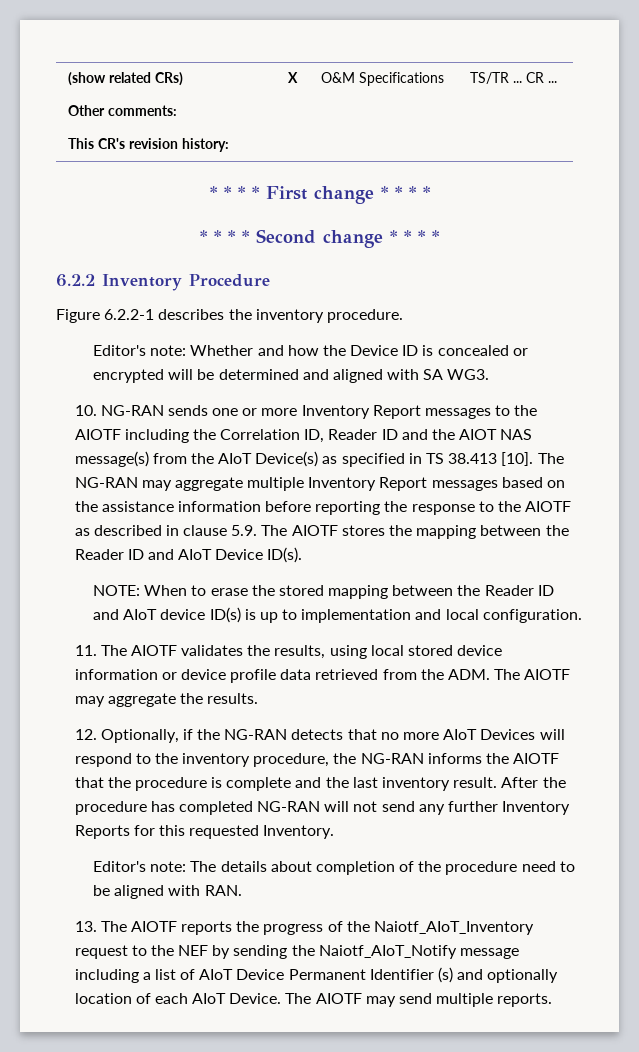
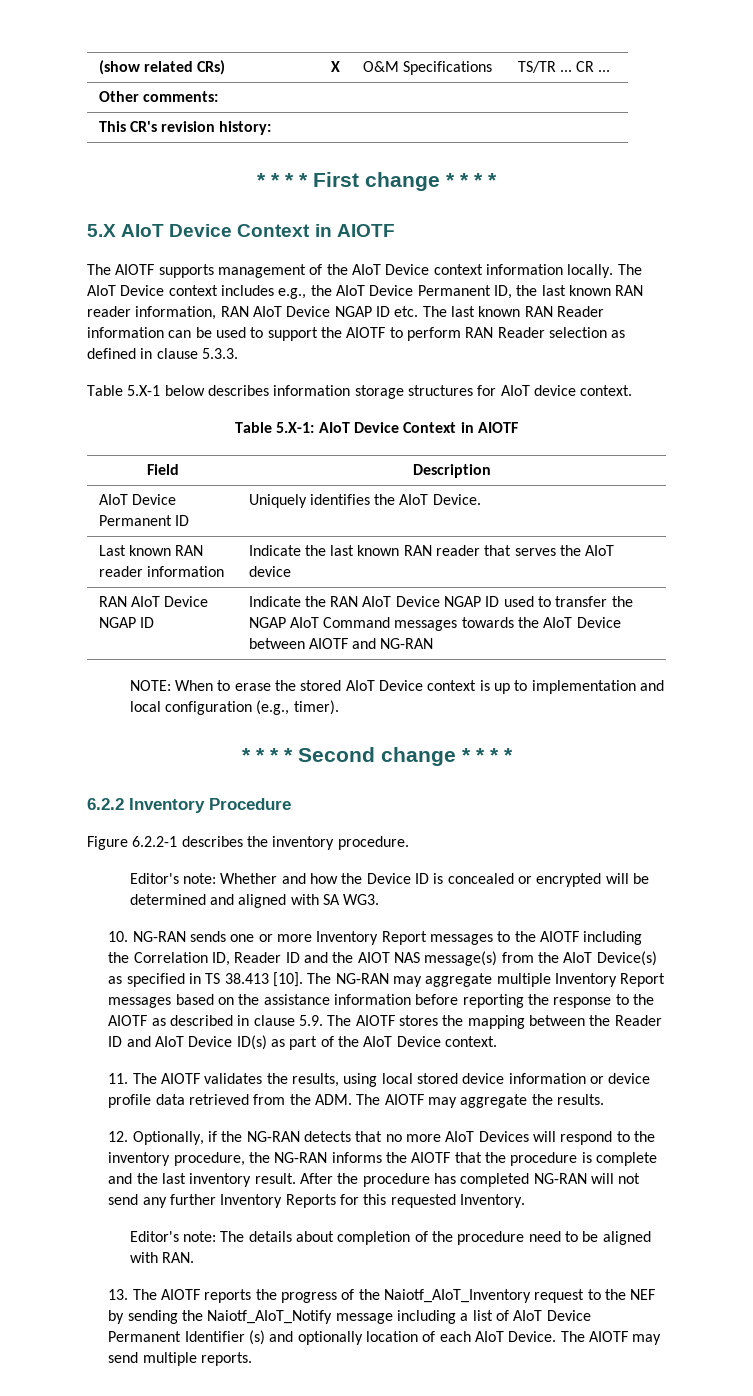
+ 5.X AIoT Device Context in AIOTF
+ The AIOTF supports management of the AIoT Device context information locally. The AIoT Device context includes e.g., the AIoT Device Permanent ID, the last known RAN reader information, RAN AIoT Device NGAP ID etc. The last known RAN Reader information can be used to support the AIOTF to perform RAN Reader selection as defined in clause 5.3.3.
+ Table 5.X-1 below describes information storage structures for AIoT device context.
+ Table 5.X-1: AIoT Device Context in AIOTF
+ Field | Description
+ AIoT Device Permanent ID | Uniquely identifies the AIoT Device.
+ Last known RAN reader information | Indicate the last known RAN reader that serves the AIoT device
+ RAN AIoT Device NGAP ID | Indicate the RAN AIoT Device NGAP ID used to transfer the NGAP AIoT Command messages towards the AIoT Device between AIOTF and NG-RAN
+ NOTE: When to erase the stored AIoT Device context is up to implementation and local configuration (e.g., timer).
- The NG-RAN may aggregate multiple Inventory Report messages based on the assistance information before reporting the response to the AIOTF as described in clause 5.9. The AIOTF stores the mapping between the Reader ID and AIoT Device ID(s).
- NOTE: When to erase the stored mapping between the Reader ID and AIoT device ID(s) is up to implementation and local configuration.
+ The NG-RAN may aggregate multiple Inventory Report messages based on the assistance information before reporting the response to the AIOTF as described in clause 5.9. The AIOTF stores the mapping between the Reader ID and AIoT Device ID(s) as part of the AIoT Device context.

